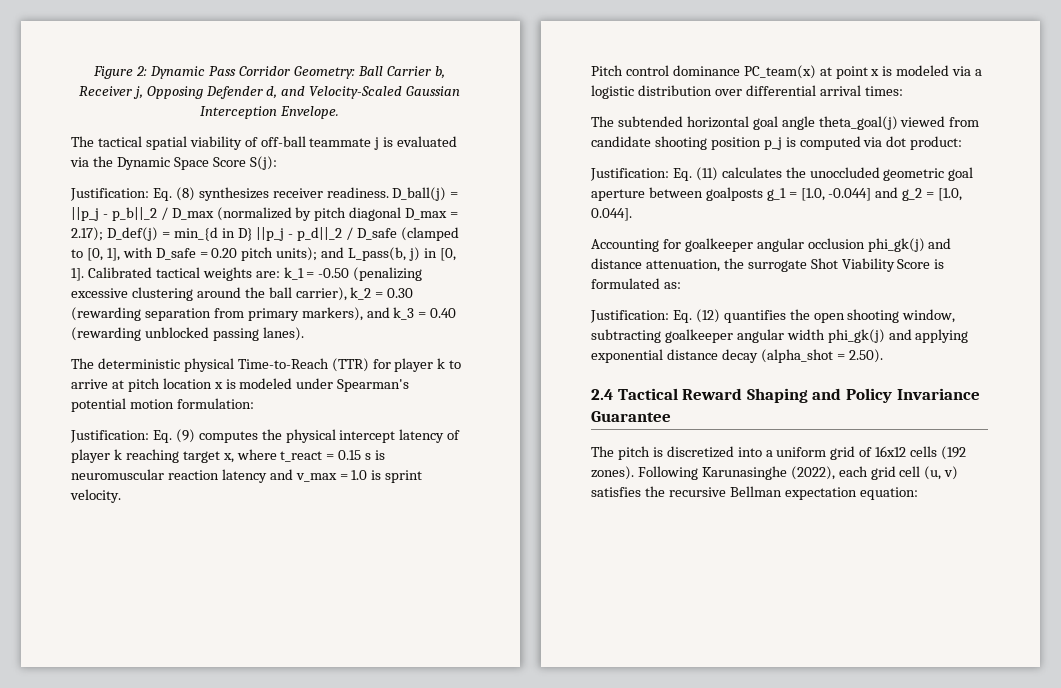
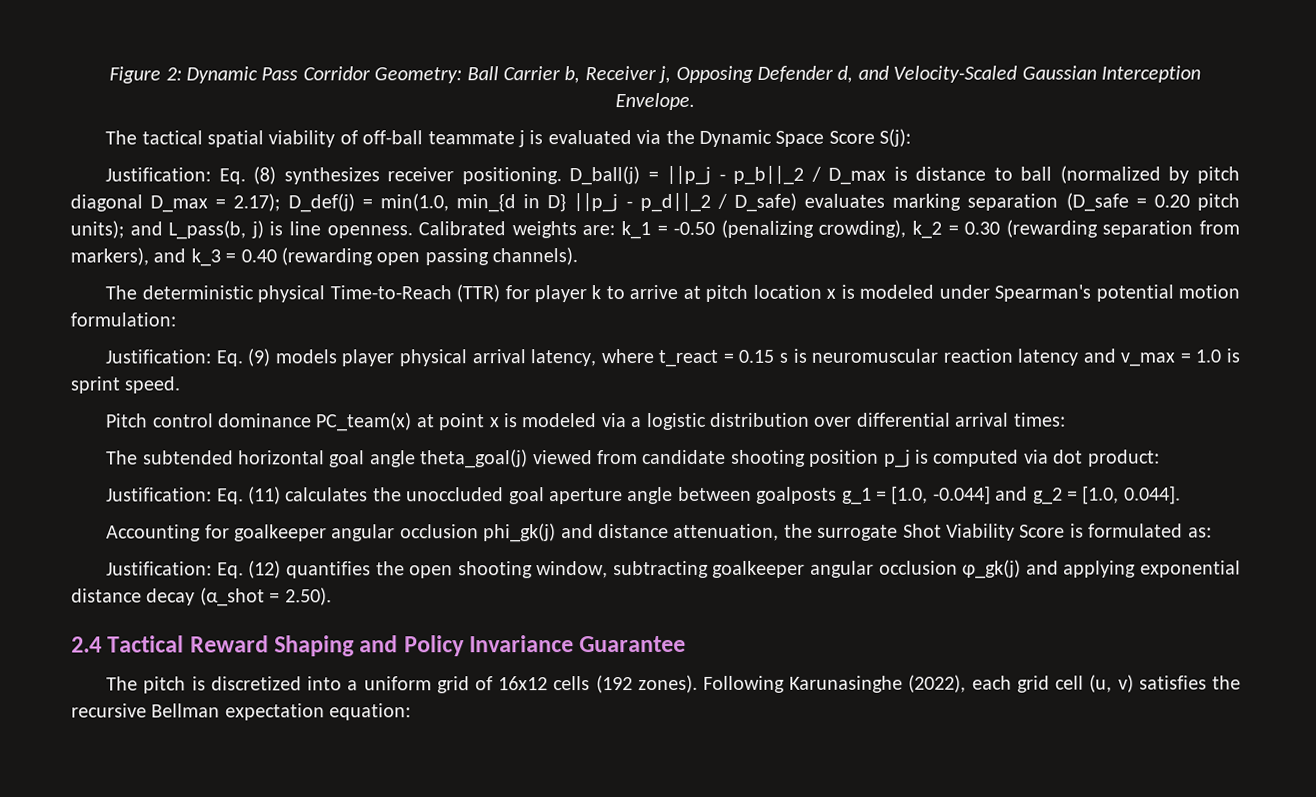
- Justification: Eq. (8) synthesizes receiver readiness.
+ Justification: Eq. (8) synthesizes receiver positioning.
- D_ball(j) = ||p_j - p_b||_2 / D_max (normalized by pitch diagonal D_max = 2.17); D_def(j) = min_{d in D} ||p_j - p_d||_2 / D_safe (clamped to [0, 1], with D_safe = 0.20 pitch units); and L_pass(b, j) in [0, 1]. Calibrated tactical weights are: k_1 = -0.50 (penalizing excessive clustering around the ball carrier), k_2 = 0.30 (rewarding separation from primary markers), and k_3 = 0.40 (rewarding unblocked passing lanes).
+ D_ball(j) = ||p_j - p_b||_2 / D_max is distance to ball (normalized by pitch diagonal D_max = 2.17); D_def(j) = min(1.0, min_{d in D} ||p_j - p_d||_2 / D_safe) evaluates marking separation (D_safe = 0.20 pitch units); and L_pass(b, j) is line openness. Calibrated weights are: k_1 = -0.50 (penalizing crowding), k_2 = 0.30 (rewarding separation from markers), and k_3 = 0.40 (rewarding open passing channels).
- Justification: Eq. (9) computes the physical intercept latency of player k reaching target x, where t_react = 0.15 s is neuromuscular reaction latency and v_max = 1.0 is sprint velocity.
+ Justification: Eq. (9) models player physical arrival latency, where t_react = 0.15 s is neuromuscular reaction latency and v_max = 1.0 is sprint speed.
- Justification: Eq. (11) calculates the unoccluded geometric goal aperture between goalposts g_1 = [1.0, -0.044] and g_2 = [1.0, 0.044].
+ Justification: Eq. (11) calculates the unoccluded goal aperture angle between goalposts g_1 = [1.0, -0.044] and g_2 = [1.0, 0.044].
- Justification: Eq. (12) quantifies the open shooting window, subtracting goalkeeper angular width phi_gk(j) and applying exponential distance decay (alpha_shot = 2.50).
+ Justification: Eq. (12) quantifies the open shooting window, subtracting goalkeeper angular occlusion φ_gk(j) and applying exponential distance decay (α_shot = 2.50).

